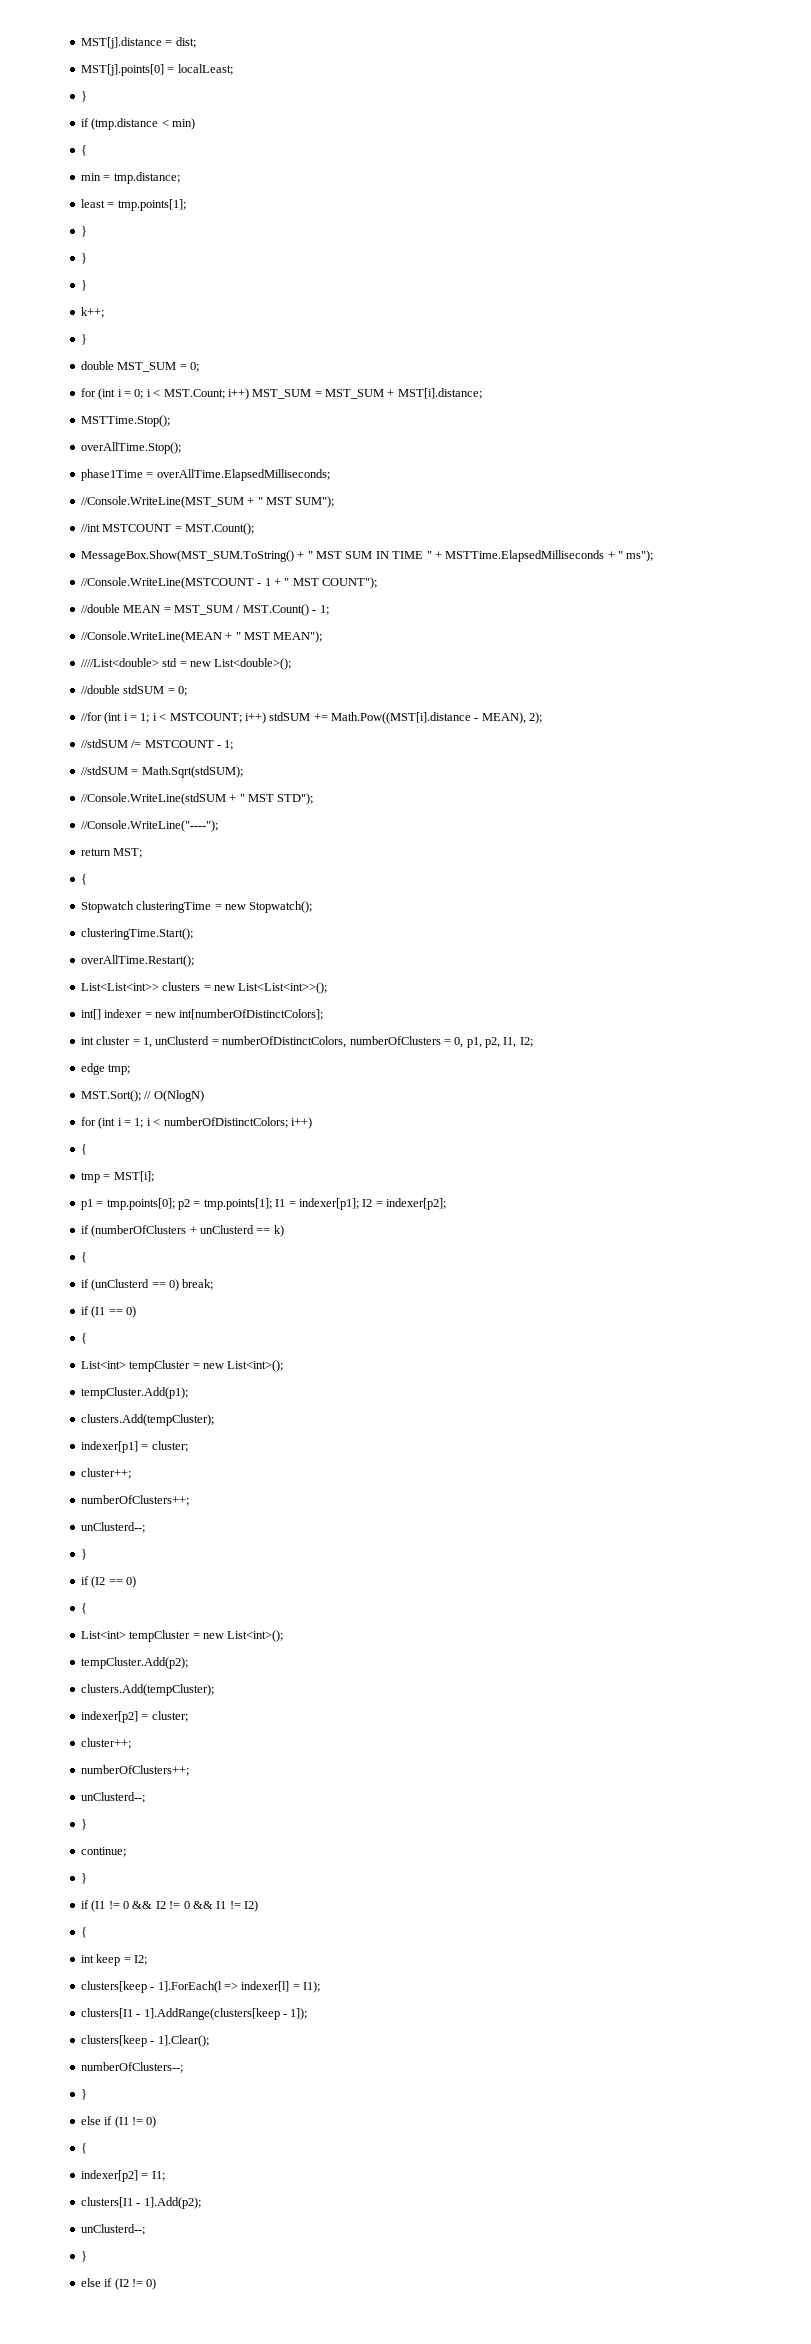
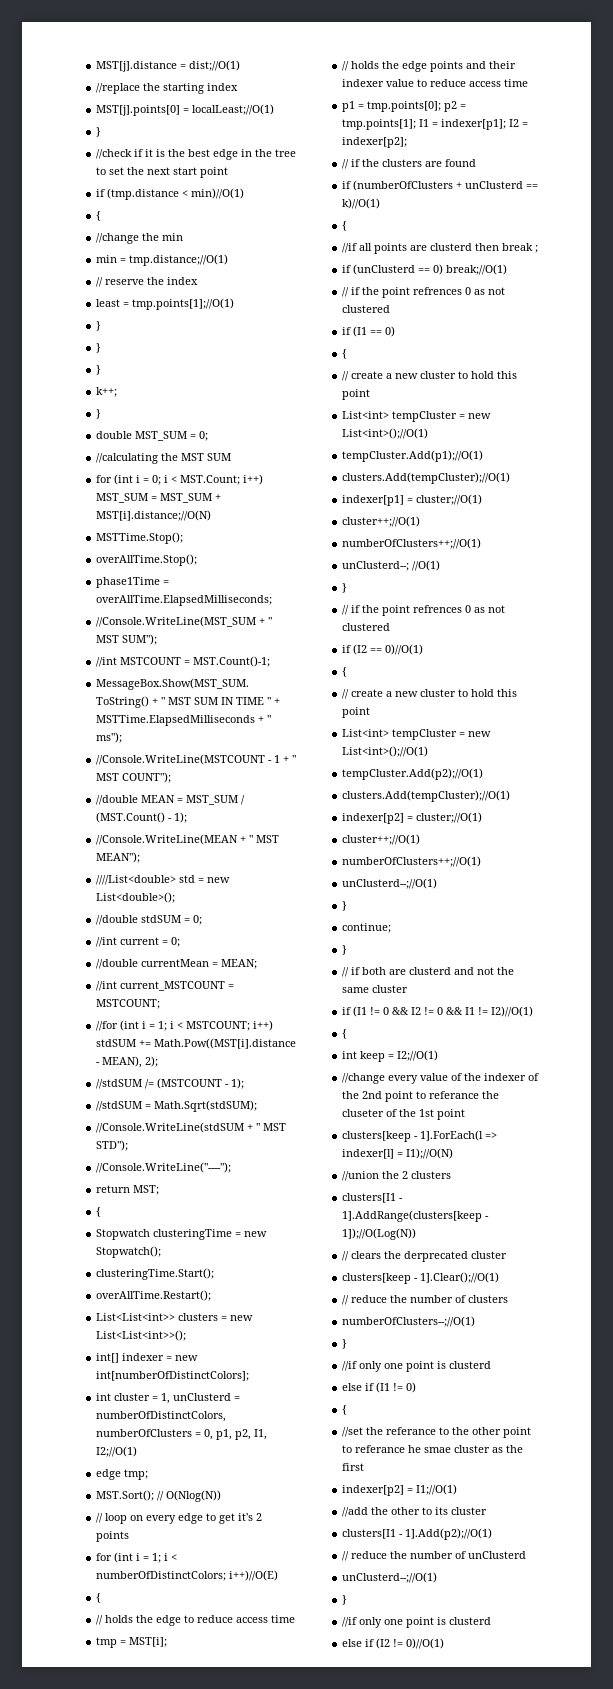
- MST[j].distance = dist;
+ MST[j].distance = dist;//O(1)
+ //replace the starting index
- MST[j].points[0] = localLeast;
+ MST[j].points[0] = localLeast;//O(1)
  }
+ //check if it is the best edge in the tree to set the next start point
- if (tmp.distance < min)
+ if (tmp.distance < min)//O(1)
  {
+ //change the min
- min = tmp.distance;
+ min = tmp.distance;//O(1)
+ // reserve the index
- least = tmp.points[1];
+ least = tmp.points[1];//O(1)
+ //calculating the MST SUM
- for (int i = 0; i < MST.Count; i++) MST_SUM = MST_SUM + MST[i].distance;
+ for (int i = 0; i < MST.Count; i++) MST_SUM = MST_SUM + MST[i].distance;//O(N)
- //int MSTCOUNT = MST.Count();
+ //int MSTCOUNT = MST.Count()-1;
- //double MEAN = MST_SUM / MST.Count() - 1;
+ //double MEAN = MST_SUM / (MST.Count() - 1);
+ //int current = 0;
+ //double currentMean = MEAN;
+ //int current_MSTCOUNT = MSTCOUNT;
- //stdSUM /= MSTCOUNT - 1;
+ //stdSUM /= (MSTCOUNT - 1);
- int cluster = 1, unClusterd = numberOfDistinctColors, numberOfClusters = 0, p1, p2, I1, I2;
+ int cluster = 1, unClusterd = numberOfDistinctColors, numberOfClusters = 0, p1, p2, I1, I2;//O(1)
- MST.Sort(); // O(NlogN)
+ MST.Sort(); // O(Nlog(N))
+ // loop on every edge to get it's 2 points
- for (int i = 1; i < numberOfDistinctColors; i++)
+ for (int i = 1; i < numberOfDistinctColors; i++)//O(E)
  {
+ // holds the edge to reduce access time
  tmp = MST[i];
+ // holds the edge points and their indexer value to reduce access time
+ // if the clusters are found
- if (numberOfClusters + unClusterd == k)
+ if (numberOfClusters + unClusterd == k)//O(1)
  {
- if (unClusterd == 0) break;
+ //if all points are clusterd then break ;
+ if (unClusterd == 0) break;//O(1)
+ // if the point refrences 0 as not clustered
  if (I1 == 0)
  {
- List<int> tempCluster = new List<int>();
- tempCluster.Add(p1);
- clusters.Add(tempCluster);
- indexer[p1] = cluster;
- cluster++;
- numberOfClusters++;
- unClusterd--;
+ // create a new cluster to hold this point
+ List<int> tempCluster = new List<int>();//O(1)
+ tempCluster.Add(p1);//O(1)
+ clusters.Add(tempCluster);//O(1)
+ indexer[p1] = cluster;//O(1)
+ cluster++;//O(1)
+ numberOfClusters++;//O(1)
+ unClusterd--; //O(1)
  }
- if (I2 == 0)
+ // if the point refrences 0 as not clustered
+ if (I2 == 0)//O(1)
  {
- List<int> tempCluster = new List<int>();
- tempCluster.Add(p2);
- clusters.Add(tempCluster);
- indexer[p2] = cluster;
- cluster++;
- numberOfClusters++;
- unClusterd--;
+ // create a new cluster to hold this point
+ List<int> tempCluster = new List<int>();//O(1)
+ tempCluster.Add(p2);//O(1)
+ clusters.Add(tempCluster);//O(1)
+ indexer[p2] = cluster;//O(1)
+ cluster++;//O(1)
+ numberOfClusters++;//O(1)
+ unClusterd--;//O(1)
  }
  continue;
  }
+ // if both are clusterd and not the same cluster
- if (I1 != 0 && I2 != 0 && I1 != I2)
+ if (I1 != 0 && I2 != 0 && I1 != I2)//O(1)
- int keep = I2;
+ int keep = I2;//O(1)
+ //change every value of the indexer of the 2nd point to referance the cluseter of the 1st point
- clusters[keep - 1].ForEach(l => indexer[l] = I1);
+ clusters[keep - 1].ForEach(l => indexer[l] = I1);//O(N)
+ //union the 2 clusters
- clusters[I1 - 1].AddRange(clusters[keep - 1]);
- clusters[keep - 1].Clear();
- numberOfClusters--;
+ clusters[I1 - 1].AddRange(clusters[keep - 1]);//O(Log(N))
+ // clears the derprecated cluster
+ clusters[keep - 1].Clear();//O(1)
+ // reduce the number of clusters
+ numberOfClusters--;//O(1)
  }
+ //if only one point is clusterd
- indexer[p2] = I1;
- clusters[I1 - 1].Add(p2);
- unClusterd--;
+ //set the referance to the other point to referance he smae cluster as the first
+ indexer[p2] = I1;//O(1)
+ //add the other to its cluster
+ clusters[I1 - 1].Add(p2);//O(1)
+ // reduce the number of unClusterd
+ unClusterd--;//O(1)
  }
+ //if only one point is clusterd
- else if (I2 != 0)
+ else if (I2 != 0)//O(1)

